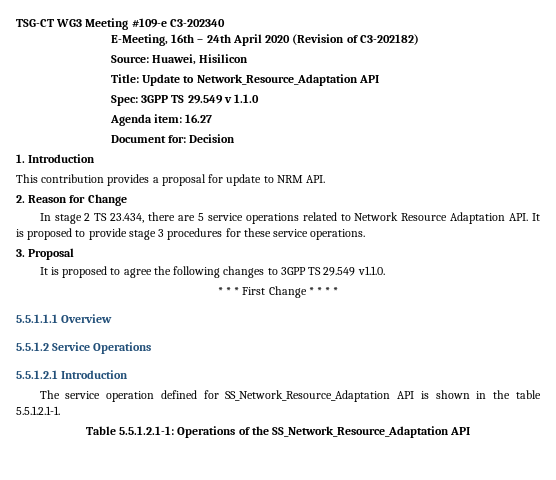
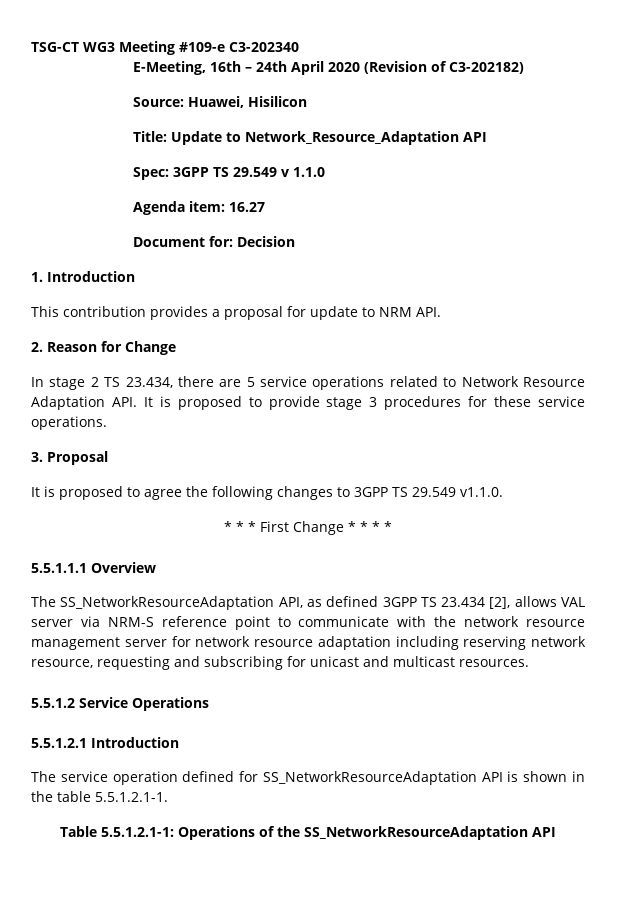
+ The SS_NetworkResourceAdaptation API, as defined 3GPP TS 23.434 [2], allows VAL server via NRM-S reference point to communicate with the network resource management server for network resource adaptation including reserving network resource, requesting and subscribing for unicast and multicast resources.
- The service operation defined for SS_Network_Resource_Adaptation API is shown in the table 5.5.1.2.1-1.
+ The service operation defined for SS_NetworkResourceAdaptation API is shown in the table 5.5.1.2.1-1.
- Table 5.5.1.2.1-1: Operations of the SS_Network_Resource_Adaptation API
+ Table 5.5.1.2.1-1: Operations of the SS_NetworkResourceAdaptation API

